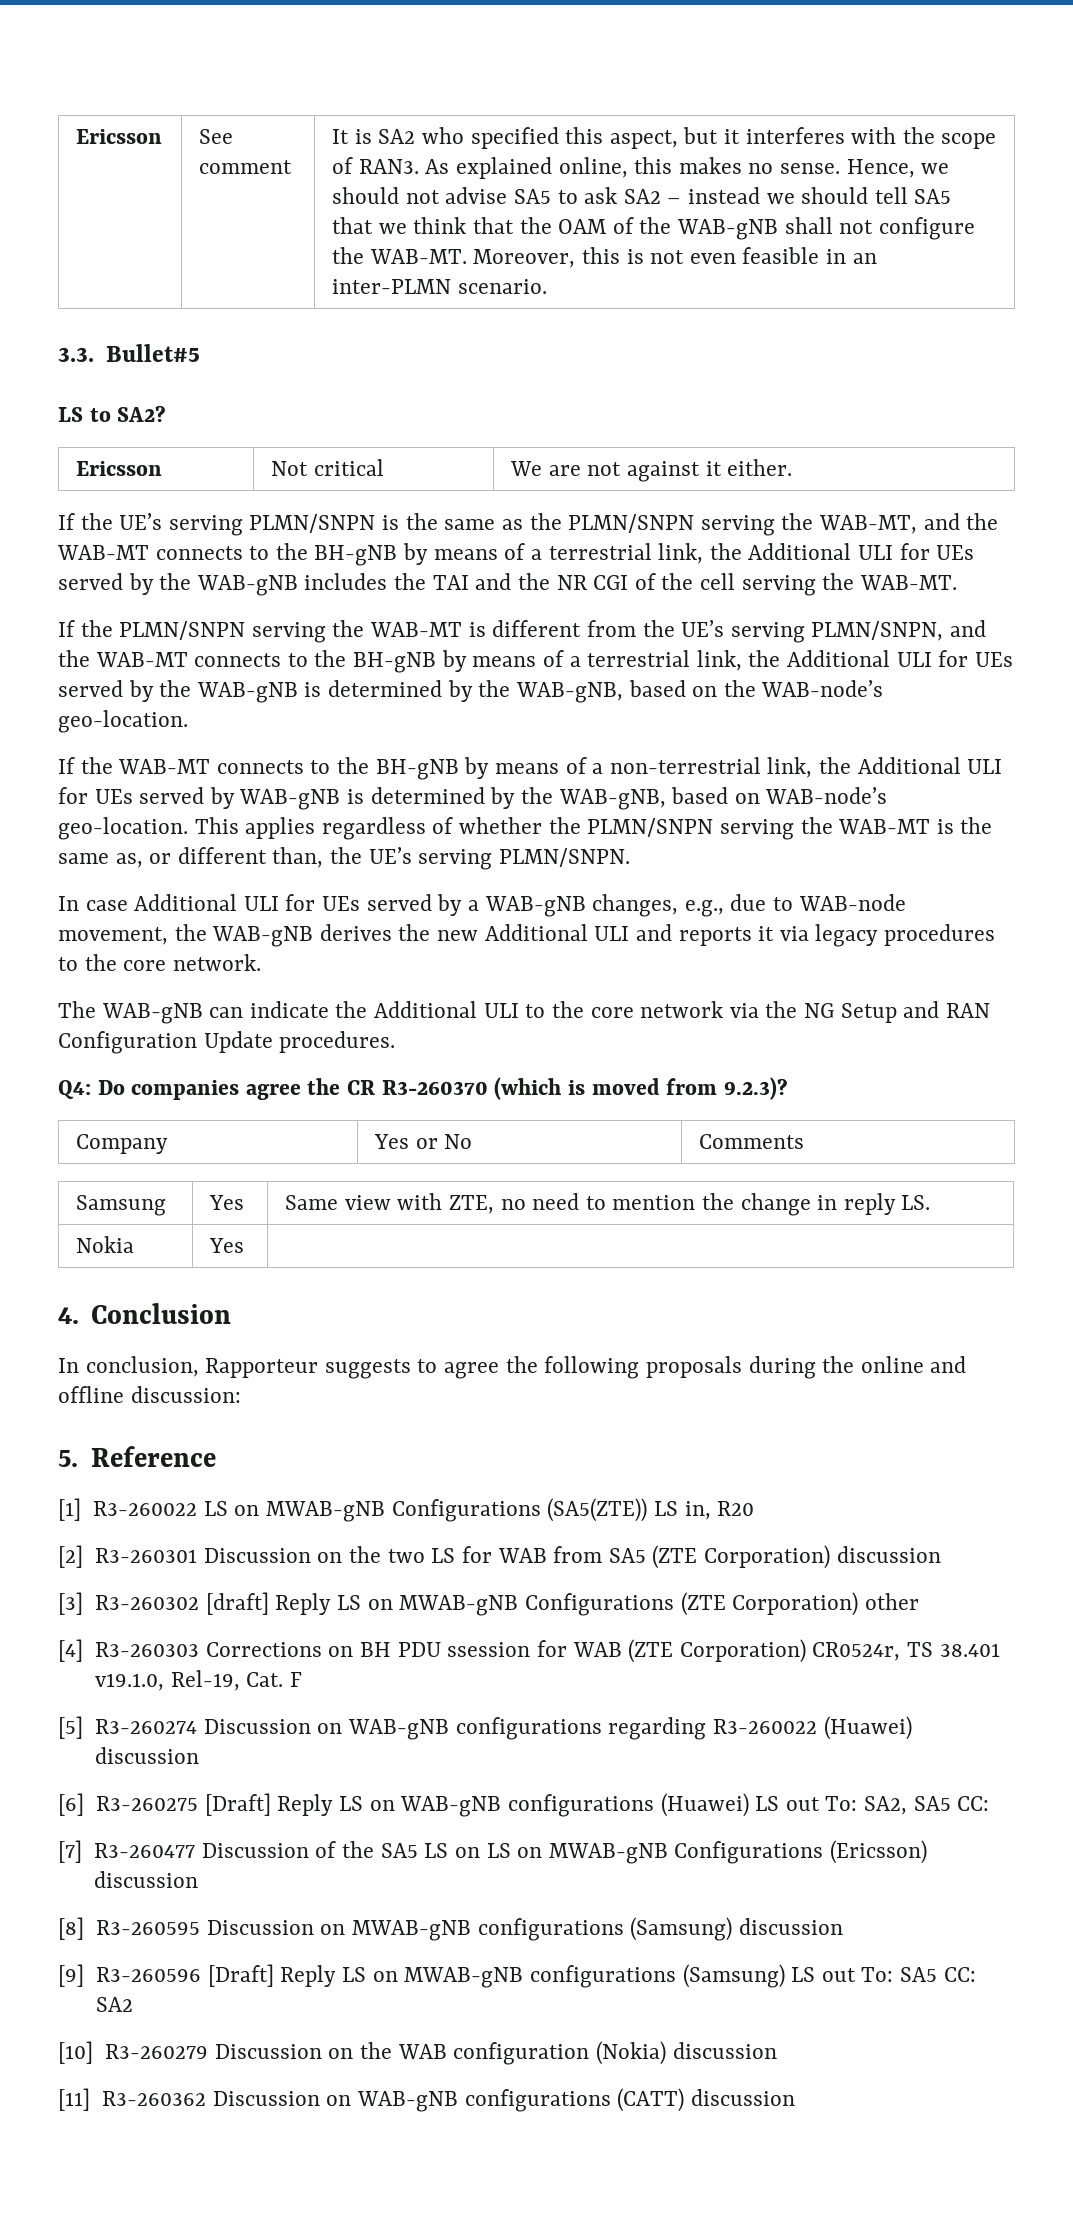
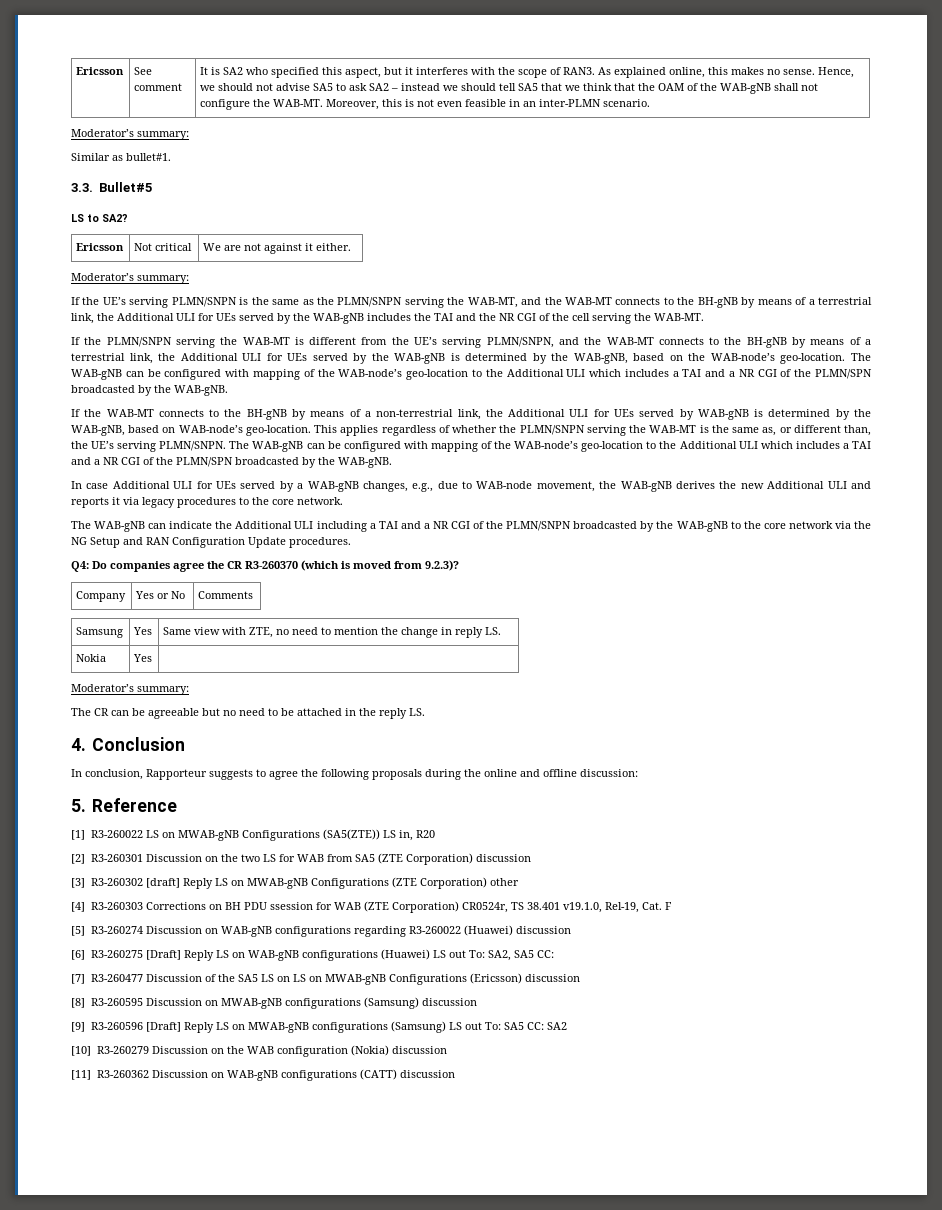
  Moreover, this is not even feasible in an inter-PLMN scenario.
+ Moderator’s summary:
+ Similar as bullet#1.
  Ericsson | Not critical | We are not against it either.
+ Moderator’s summary:
- If the PLMN/SNPN serving the WAB-MT is different from the UE’s serving PLMN/SNPN, and the WAB-MT connects to the BH-gNB by means of a terrestrial link, the Additional ULI for UEs served by the WAB-gNB is determined by the WAB-gNB, based on the WAB-node’s geo-location.
+ If the PLMN/SNPN serving the WAB-MT is different from the UE’s serving PLMN/SNPN, and the WAB-MT connects to the BH-gNB by means of a terrestrial link, the Additional ULI for UEs served by the WAB-gNB is determined by the WAB-gNB, based on the WAB-node’s geo-location. The WAB-gNB can be configured with mapping of the WAB-node’s geo-location to the Additional ULI which includes a TAI and a NR CGI of the PLMN/SPN broadcasted by the WAB-gNB.
- This applies regardless of whether the PLMN/SNPN serving the WAB-MT is the same as, or different than, the UE’s serving PLMN/SNPN.
+ This applies regardless of whether the PLMN/SNPN serving the WAB-MT is the same as, or different than, the UE’s serving PLMN/SNPN. The WAB-gNB can be configured with mapping of the WAB-node’s geo-location to the Additional ULI which includes a TAI and a NR CGI of the PLMN/SPN broadcasted by the WAB-gNB.
- The WAB-gNB can indicate the Additional ULI to the core network via the NG Setup and RAN Configuration Update procedures.
+ The WAB-gNB can indicate the Additional ULI including a TAI and a NR CGI of the PLMN/SNPN broadcasted by the WAB-gNB to the core network via the NG Setup and RAN Configuration Update procedures.
  Nokia | Yes |
+ Moderator’s summary:
+ The CR can be agreeable but no need to be attached in the reply LS.

